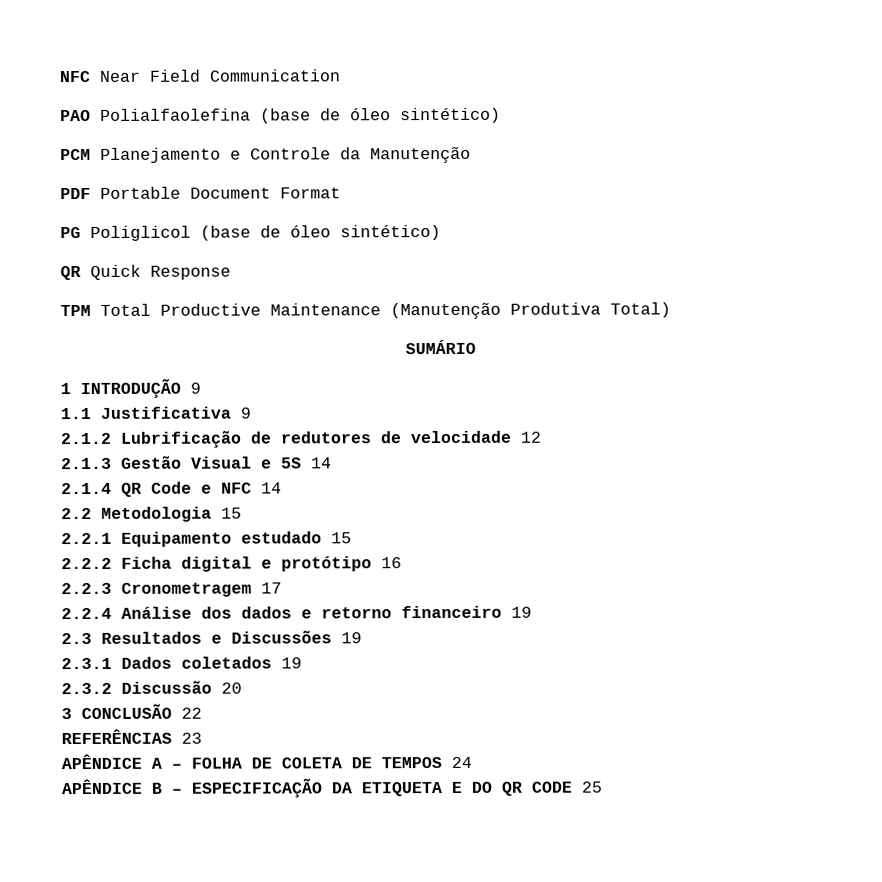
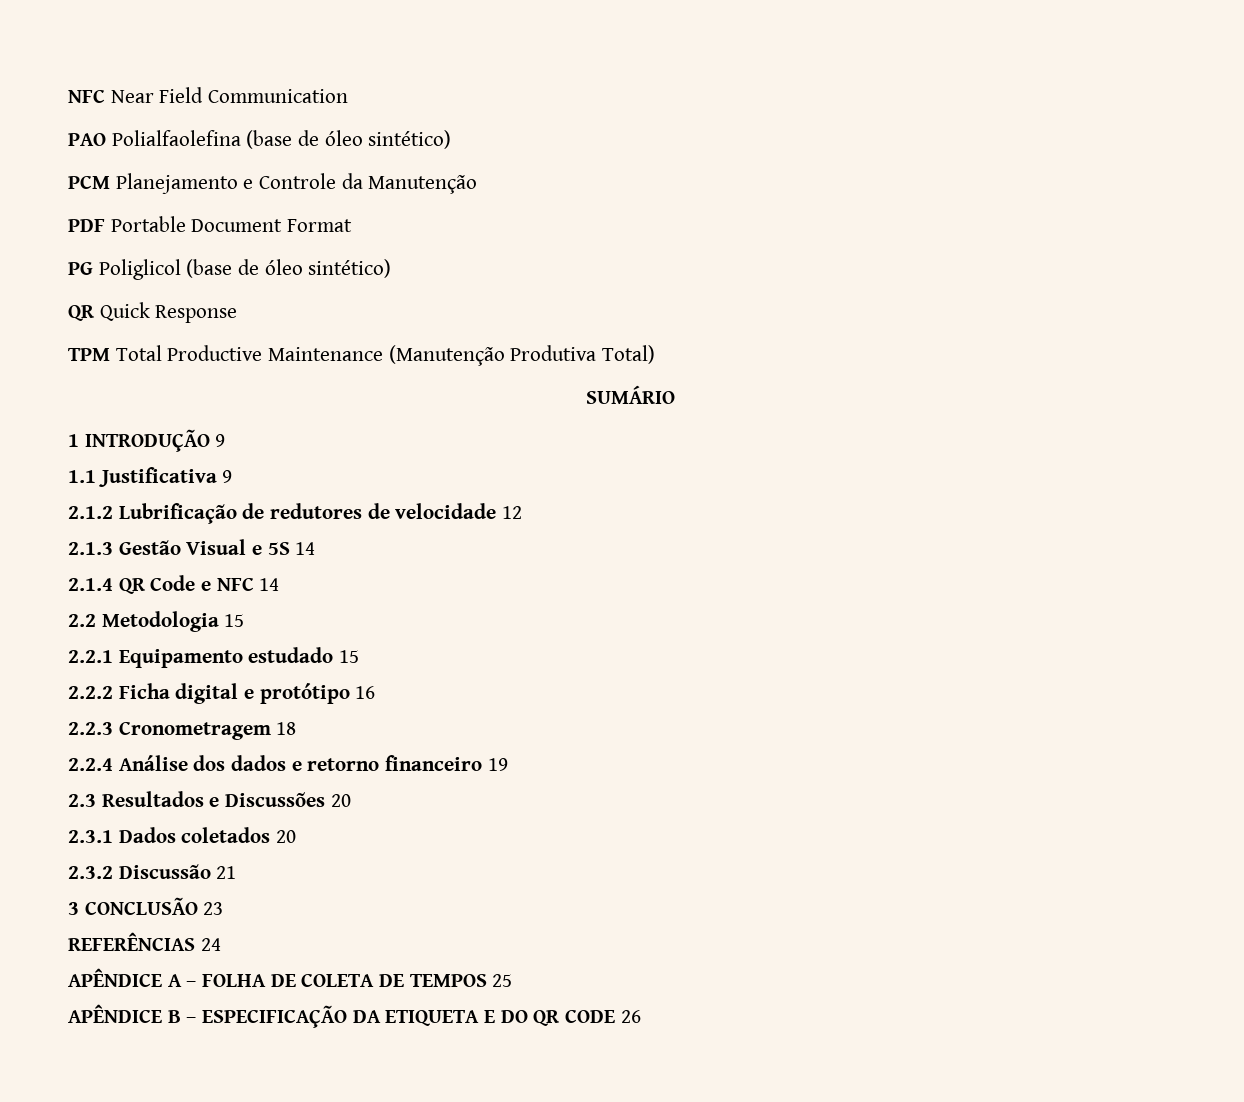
- 2.2.3 Cronometragem 17
+ 2.2.3 Cronometragem 18
- 2.3 Resultados e Discussões 19
+ 2.3 Resultados e Discussões 20
- 2.3.1 Dados coletados 19
+ 2.3.1 Dados coletados 20
- 2.3.2 Discussão 20
+ 2.3.2 Discussão 21
- 3 CONCLUSÃO 22
+ 3 CONCLUSÃO 23
- REFERÊNCIAS 23
+ REFERÊNCIAS 24
- APÊNDICE A – FOLHA DE COLETA DE TEMPOS 24
+ APÊNDICE A – FOLHA DE COLETA DE TEMPOS 25
- APÊNDICE B – ESPECIFICAÇÃO DA ETIQUETA E DO QR CODE 25
+ APÊNDICE B – ESPECIFICAÇÃO DA ETIQUETA E DO QR CODE 26

